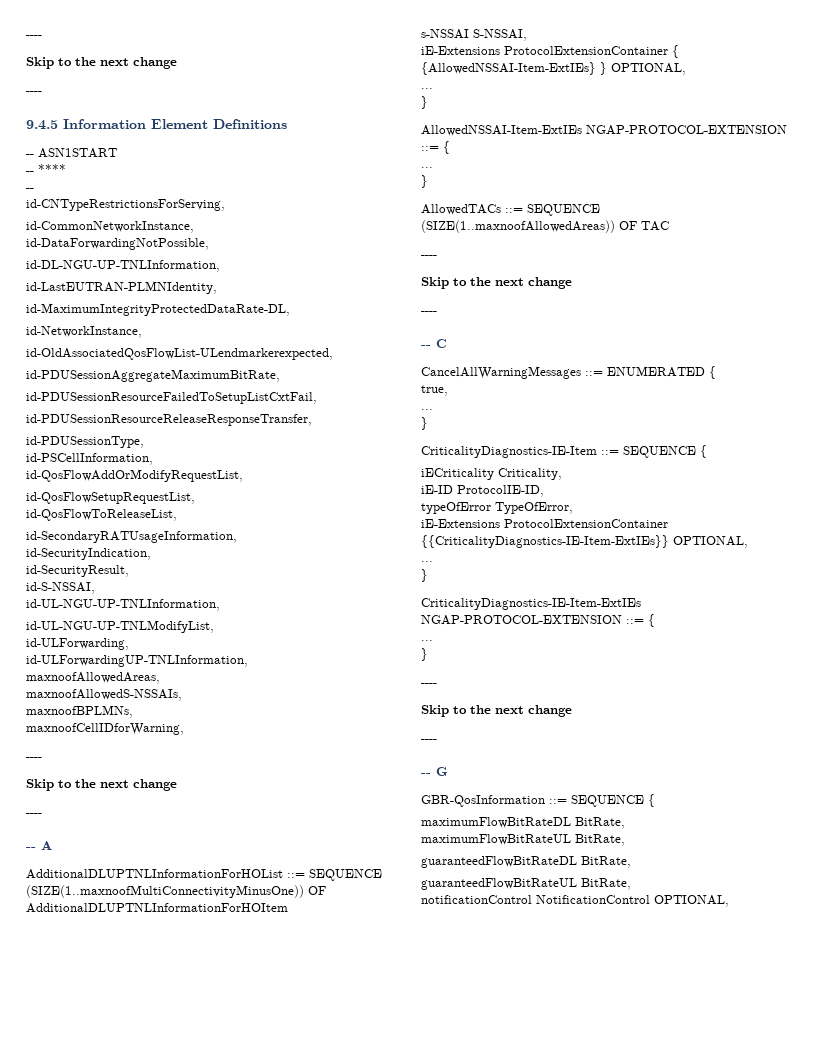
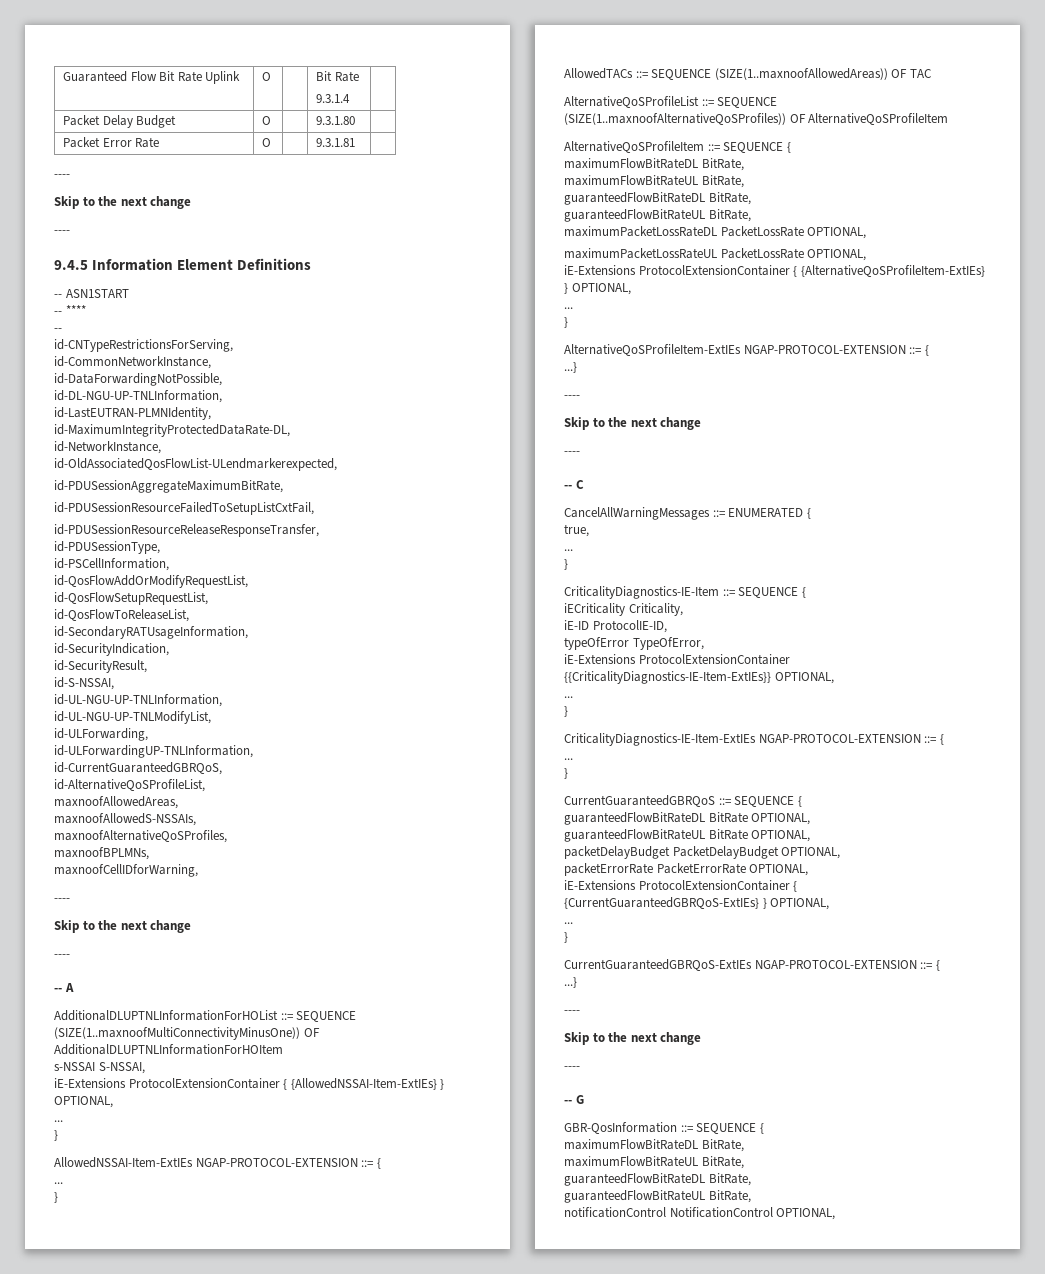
+ Guaranteed Flow Bit Rate Uplink | O | | Bit Rate
+ 9.3.1.4 |
+ Packet Delay Budget | O | | 9.3.1.80 |
+ Packet Error Rate | O | | 9.3.1.81 |
+ id-CurrentGuaranteedGBRQoS,
+ id-AlternativeQoSProfileList,
+ maxnoofAlternativeQoSProfiles,
+ AlternativeQoSProfileList ::= SEQUENCE (SIZE(1..maxnoofAlternativeQoSProfiles)) OF AlternativeQoSProfileItem
+ AlternativeQoSProfileItem ::= SEQUENCE {
+ maximumFlowBitRateDL BitRate,
+ maximumFlowBitRateUL BitRate,
+ guaranteedFlowBitRateDL BitRate,
+ guaranteedFlowBitRateUL BitRate,
+ maximumPacketLossRateDL PacketLossRate OPTIONAL,
+ maximumPacketLossRateUL PacketLossRate OPTIONAL,
+ iE-Extensions ProtocolExtensionContainer { {AlternativeQoSProfileItem-ExtIEs} } OPTIONAL,
+ ...
+ }
+ AlternativeQoSProfileItem-ExtIEs NGAP-PROTOCOL-EXTENSION ::= {
+ ...}
+ CurrentGuaranteedGBRQoS ::= SEQUENCE {
+ guaranteedFlowBitRateDL BitRate OPTIONAL,
+ guaranteedFlowBitRateUL BitRate OPTIONAL,
+ packetDelayBudget PacketDelayBudget OPTIONAL,
+ packetErrorRate PacketErrorRate OPTIONAL,
+ iE-Extensions ProtocolExtensionContainer { {CurrentGuaranteedGBRQoS-ExtIEs} } OPTIONAL,
+ ...
+ }
+ CurrentGuaranteedGBRQoS-ExtIEs NGAP-PROTOCOL-EXTENSION ::= {
+ ...}

